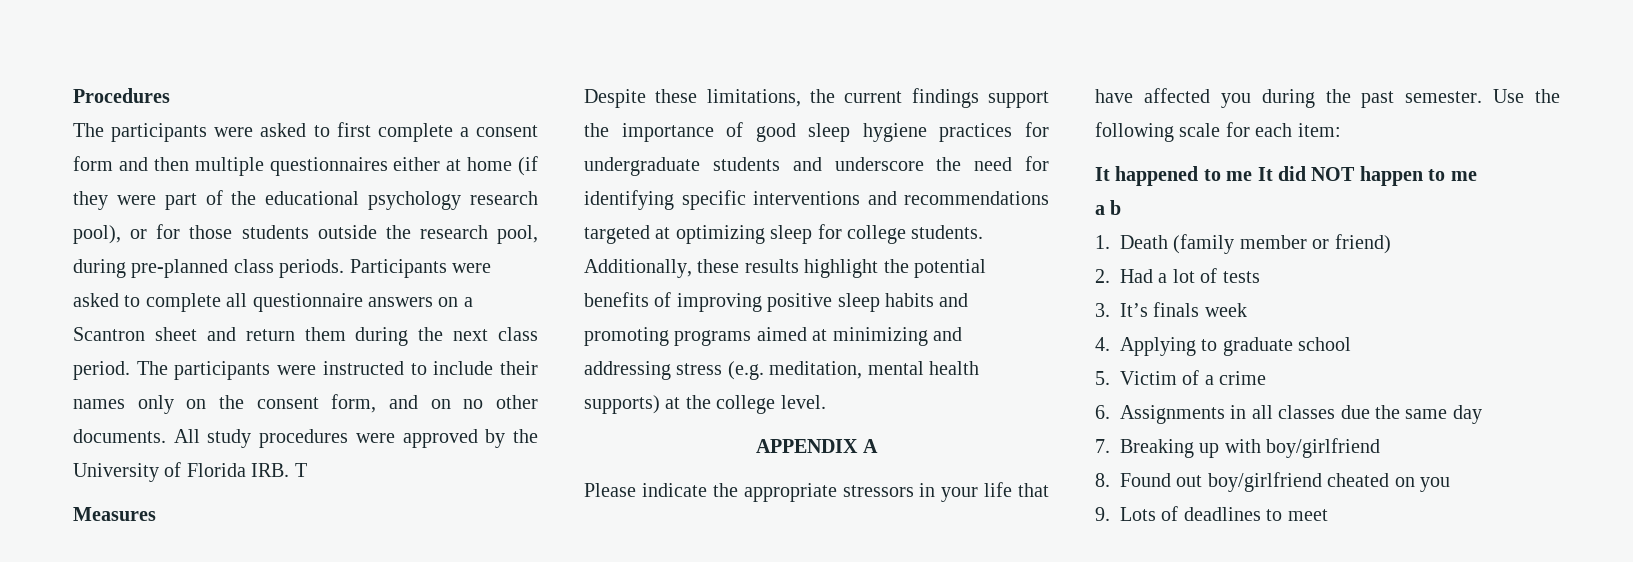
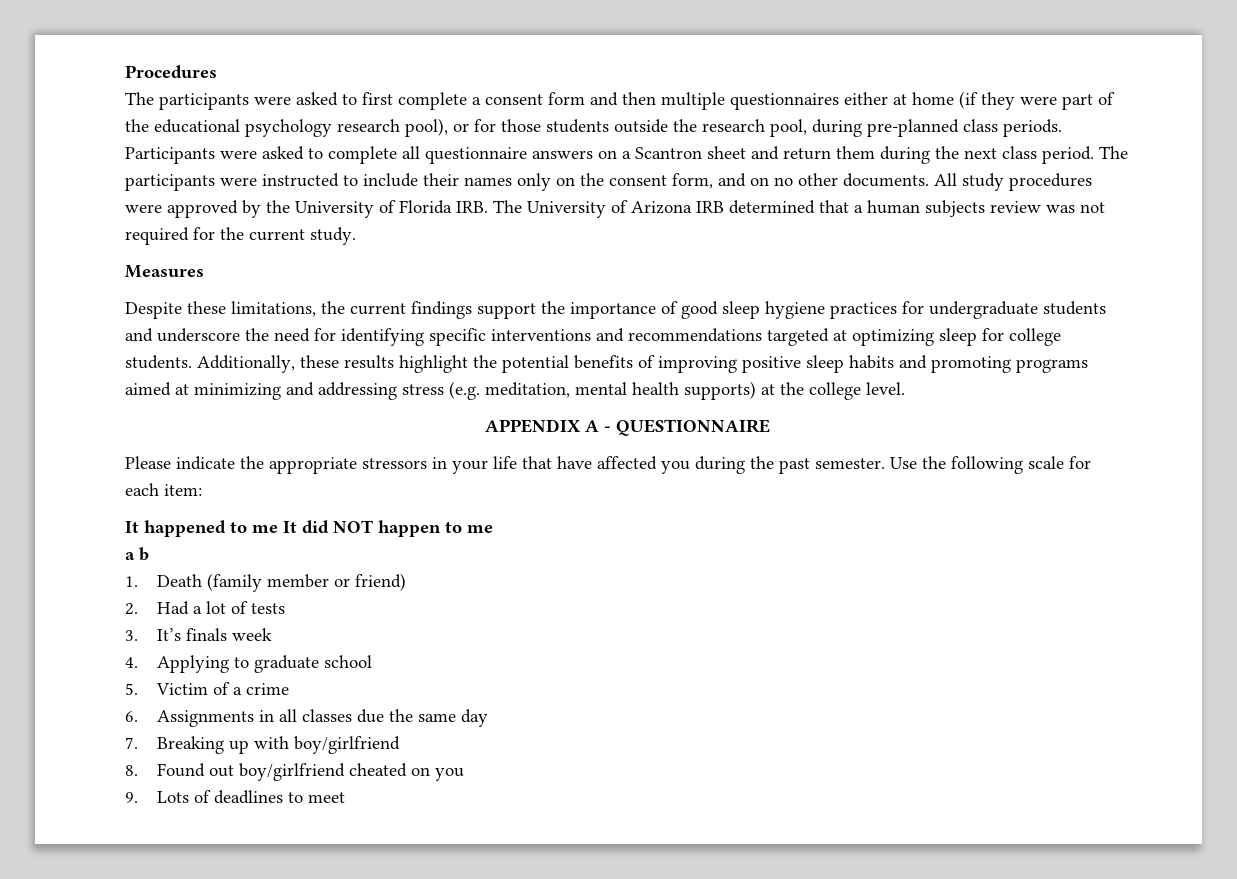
- All study procedures were approved by the University of Florida IRB. T
+ All study procedures were approved by the University of Florida IRB. The University of Arizona IRB determined that a human subjects review was not required for the current study.
- APPENDIX A
+ APPENDIX A - QUESTIONNAIRE

